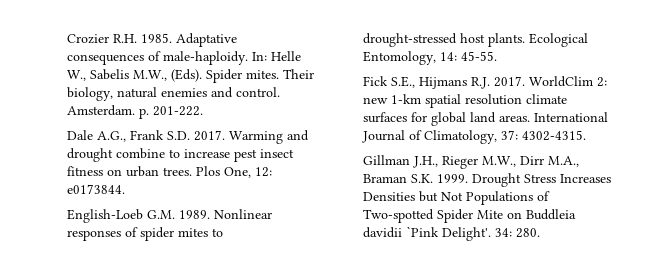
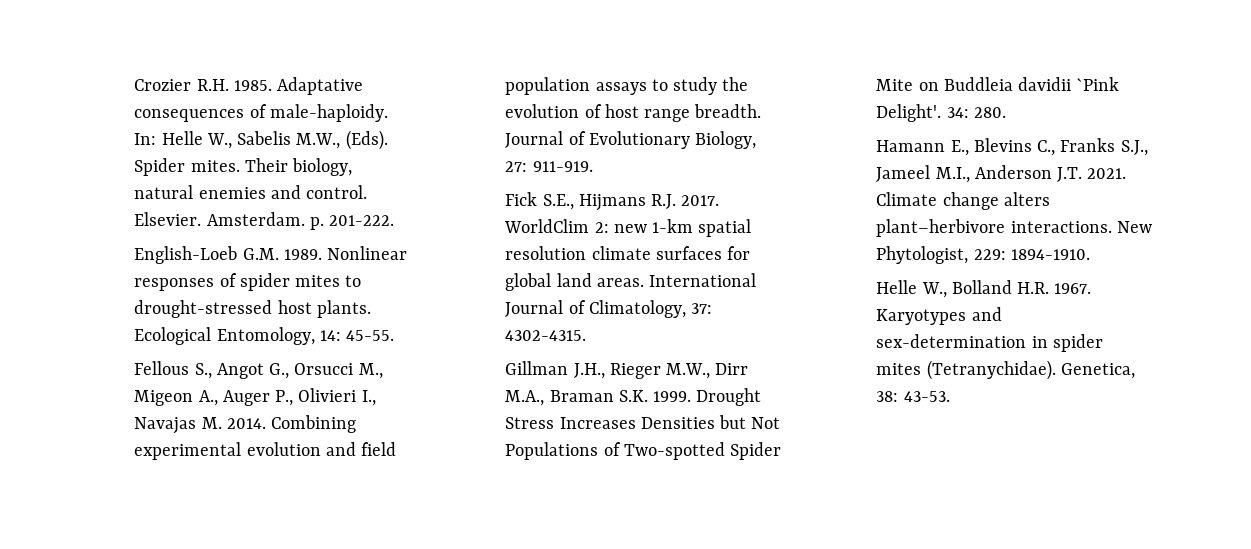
+ Elsevier.
- Dale A.G., Frank S.D. 2017. Warming and drought combine to increase pest insect fitness on urban trees. Plos One, 12: e0173844.
+ Fellous S., Angot G., Orsucci M., Migeon A., Auger P., Olivieri I., Navajas M. 2014. Combining experimental evolution and field population assays to study the evolution of host range breadth. Journal of Evolutionary Biology, 27: 911-919.
+ Hamann E., Blevins C., Franks S.J., Jameel M.I., Anderson J.T. 2021. Climate change alters plant–herbivore interactions. New Phytologist, 229: 1894-1910.
+ Helle W., Bolland H.R. 1967. Karyotypes and sex-determination in spider mites (Tetranychidae). Genetica, 38: 43-53.

